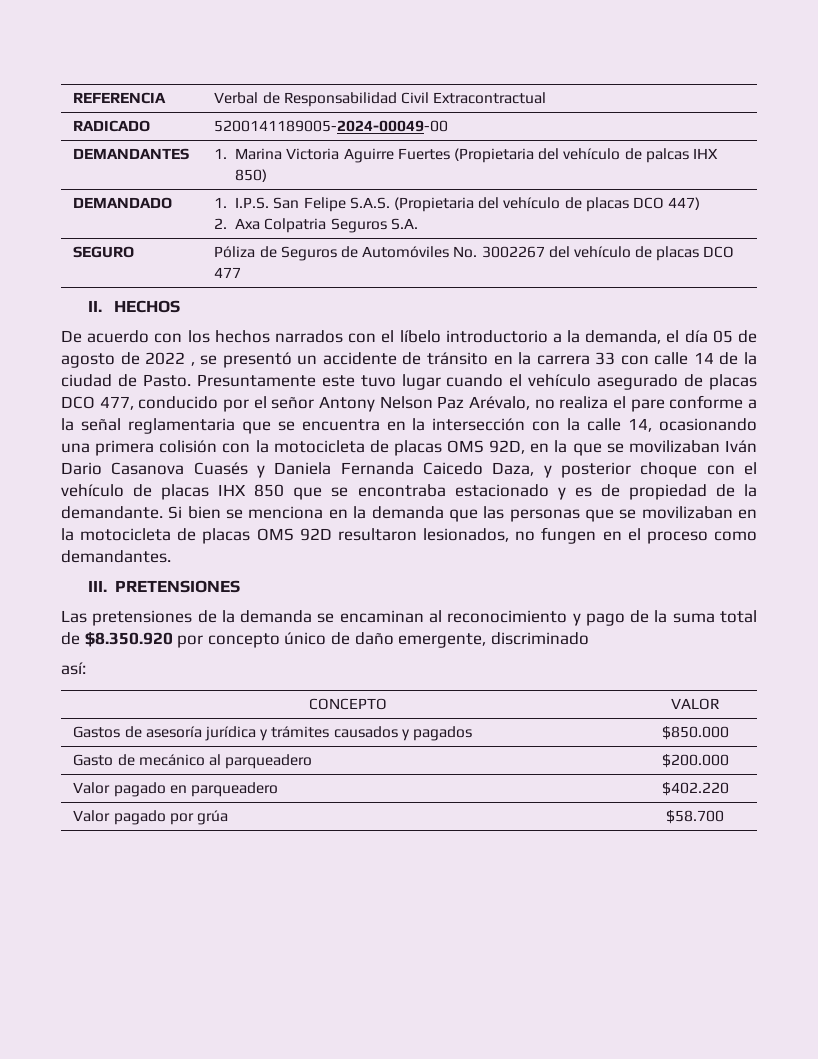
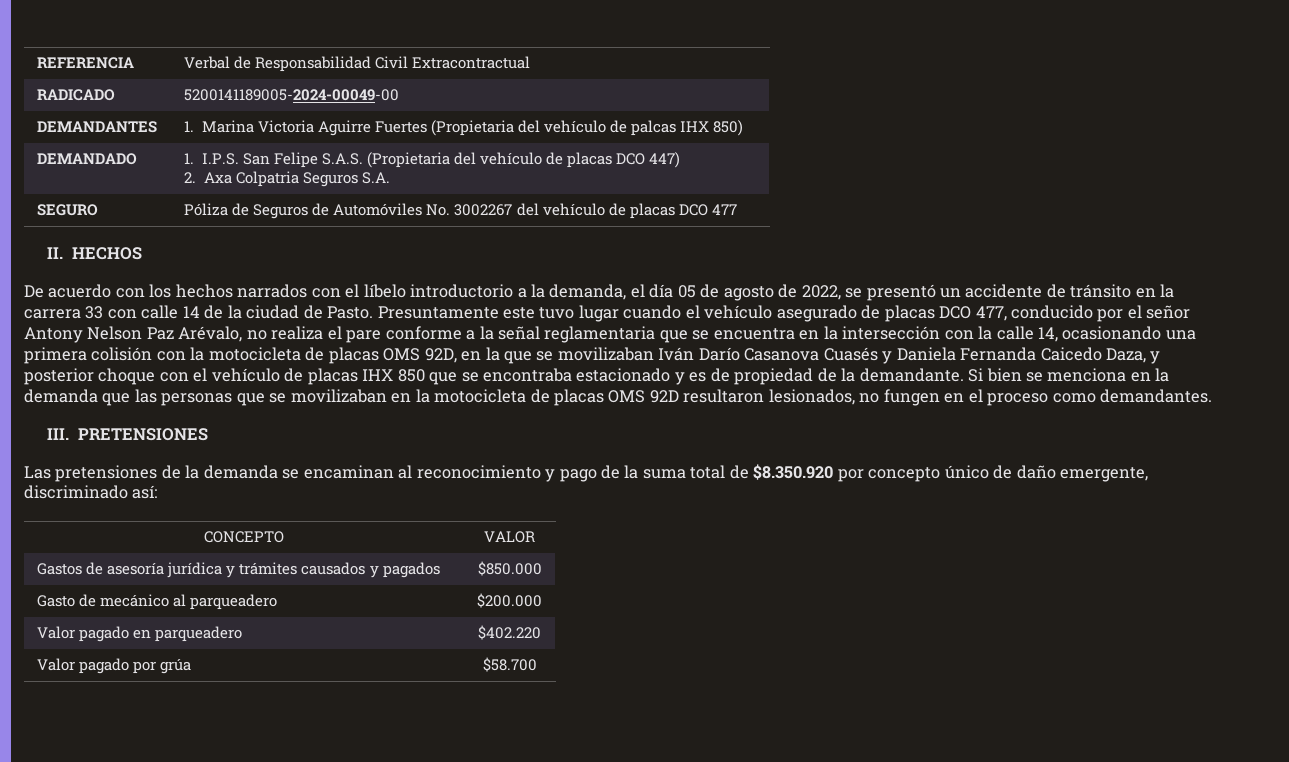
- De acuerdo con los hechos narrados con el líbelo introductorio a la demanda, el día 05 de agosto de 2022 , se presentó un accidente de tránsito en la carrera 33 con calle 14 de la ciudad de Pasto.
+ De acuerdo con los hechos narrados con el líbelo introductorio a la demanda, el día 05 de agosto de 2022, se presentó un accidente de tránsito en la carrera 33 con calle 14 de la ciudad de Pasto.
- Presuntamente este tuvo lugar cuando el vehículo asegurado de placas DCO 477, conducido por el señor Antony Nelson Paz Arévalo, no realiza el pare conforme a la señal reglamentaria que se encuentra en la intersección con la calle 14, ocasionando una primera colisión con la motocicleta de placas OMS 92D, en la que se movilizaban Iván Dario Casanova Cuasés y Daniela Fernanda Caicedo Daza, y posterior choque con el vehículo de placas IHX 850 que se encontraba estacionado y es de propiedad de la demandante.
+ Presuntamente este tuvo lugar cuando el vehículo asegurado de placas DCO 477, conducido por el señor Antony Nelson Paz Arévalo, no realiza el pare conforme a la señal reglamentaria que se encuentra en la intersección con la calle 14, ocasionando una primera colisión con la motocicleta de placas OMS 92D, en la que se movilizaban Iván Darío Casanova Cuasés y Daniela Fernanda Caicedo Daza, y posterior choque con el vehículo de placas IHX 850 que se encontraba estacionado y es de propiedad de la demandante.
- Las pretensiones de la demanda se encaminan al reconocimiento y pago de la suma total de $8.350.920 por concepto único de daño emergente, discriminado
- así:
+ Las pretensiones de la demanda se encaminan al reconocimiento y pago de la suma total de $8.350.920 por concepto único de daño emergente, discriminado así:

